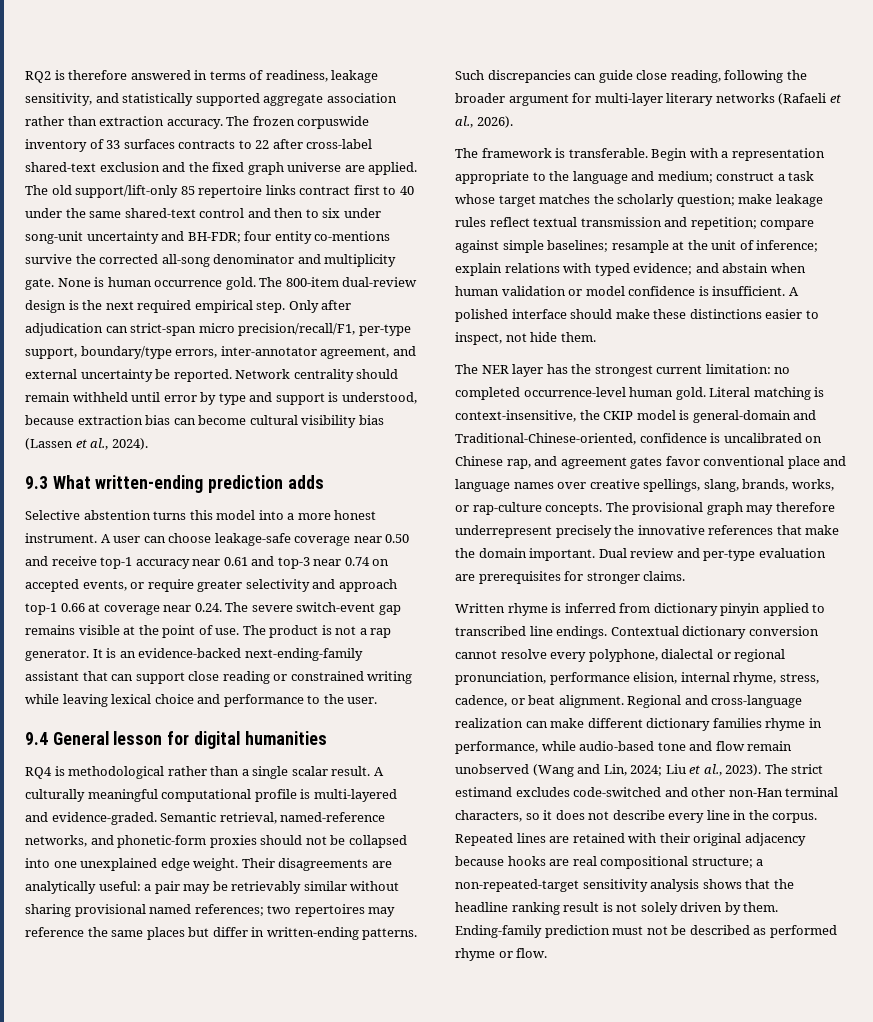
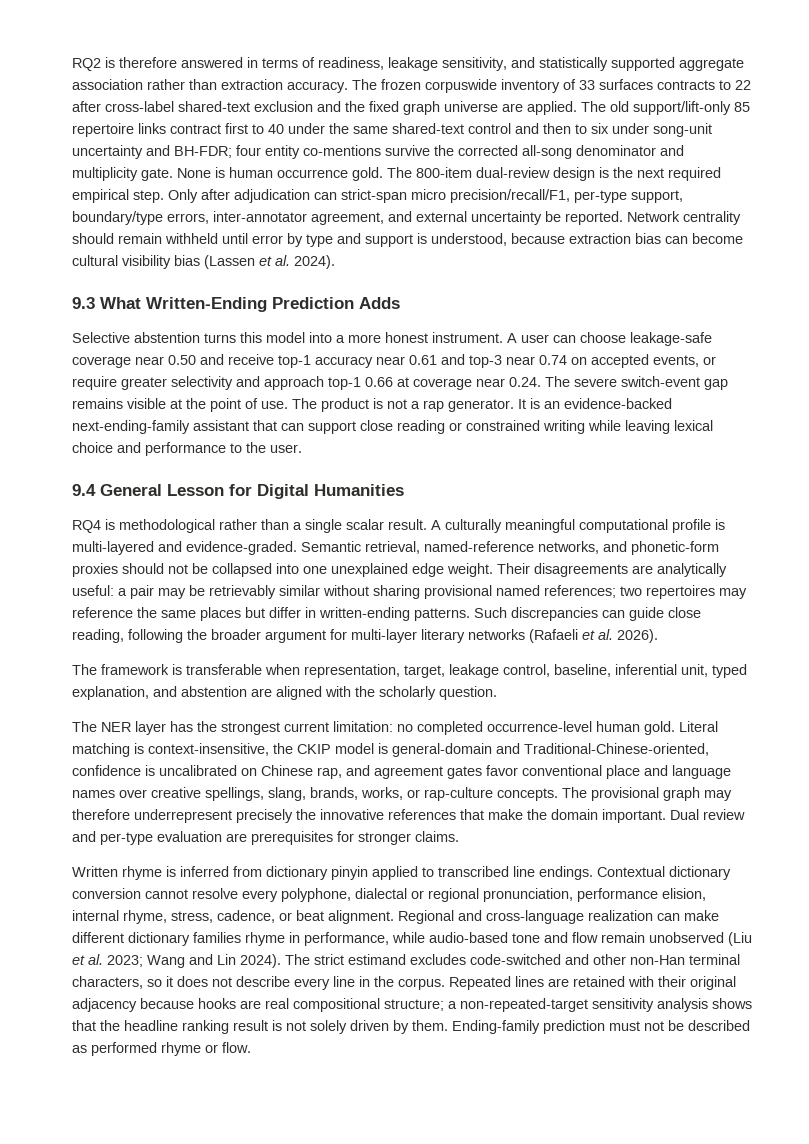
- Network centrality should remain withheld until error by type and support is understood, because extraction bias can become cultural visibility bias (Lassen et al., 2024).
+ Network centrality should remain withheld until error by type and support is understood, because extraction bias can become cultural visibility bias (Lassen et al. 2024).
- 9.3 What written-ending prediction adds
+ 9.3 What Written-Ending Prediction Adds
- 9.4 General lesson for digital humanities
+ 9.4 General Lesson for Digital Humanities
- Such discrepancies can guide close reading, following the broader argument for multi-layer literary networks (Rafaeli et al., 2026).
+ Such discrepancies can guide close reading, following the broader argument for multi-layer literary networks (Rafaeli et al. 2026).
- The framework is transferable. Begin with a representation appropriate to the language and medium; construct a task whose target matches the scholarly question; make leakage rules reflect textual transmission and repetition; compare against simple baselines; resample at the unit of inference; explain relations with typed evidence; and abstain when human validation or model confidence is insufficient. A polished interface should make these distinctions easier to inspect, not hide them.
+ The framework is transferable when representation, target, leakage control, baseline, inferential unit, typed explanation, and abstention are aligned with the scholarly question.
- Regional and cross-language realization can make different dictionary families rhyme in performance, while audio-based tone and flow remain unobserved (Wang and Lin, 2024; Liu et al., 2023).
+ Regional and cross-language realization can make different dictionary families rhyme in performance, while audio-based tone and flow remain unobserved (Liu et al. 2023; Wang and Lin 2024).

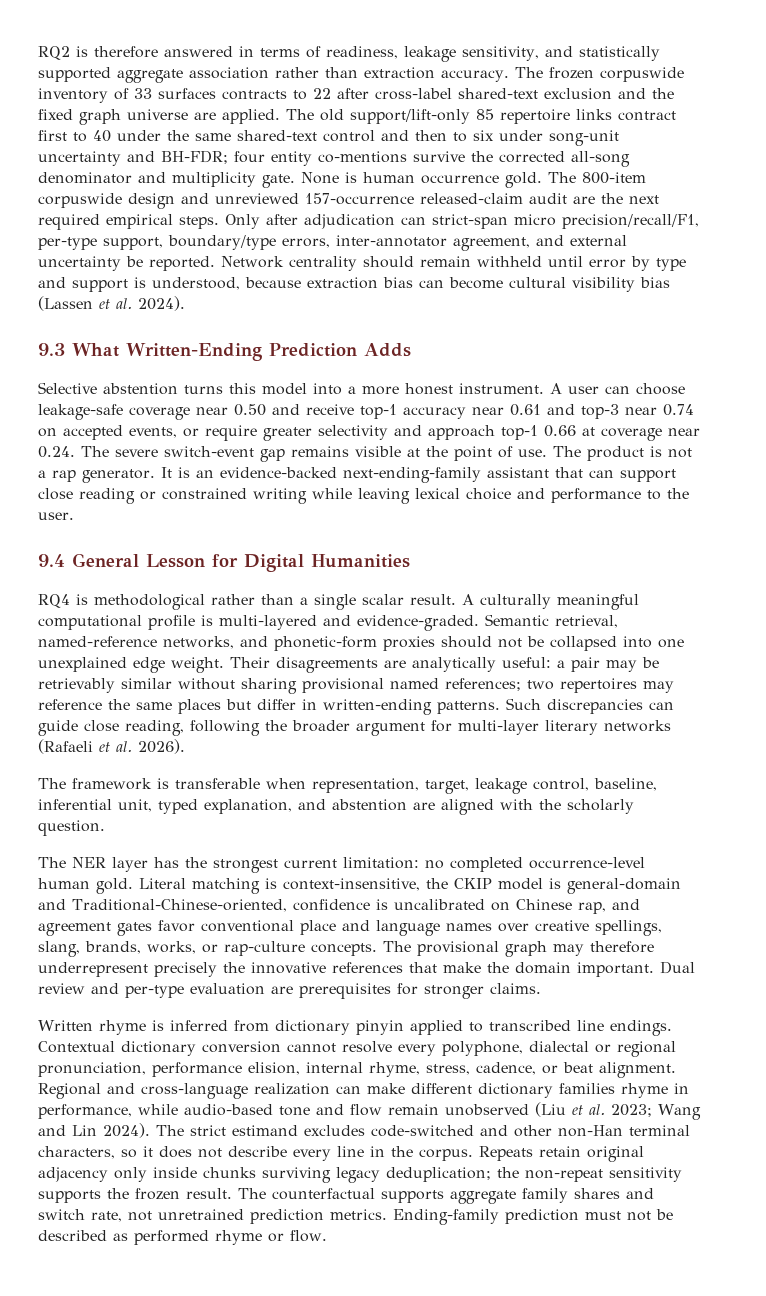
- The 800-item dual-review design is the next required empirical step.
+ The 800-item corpuswide design and unreviewed 157-occurrence released-claim audit are the next required empirical steps.
- Repeated lines are retained with their original adjacency because hooks are real compositional structure; a non-repeated-target sensitivity analysis shows that the headline ranking result is not solely driven by them.
+ Repeats retain original adjacency only inside chunks surviving legacy deduplication; the non-repeat sensitivity supports the frozen result. The counterfactual supports aggregate family shares and switch rate, not unretrained prediction metrics.

